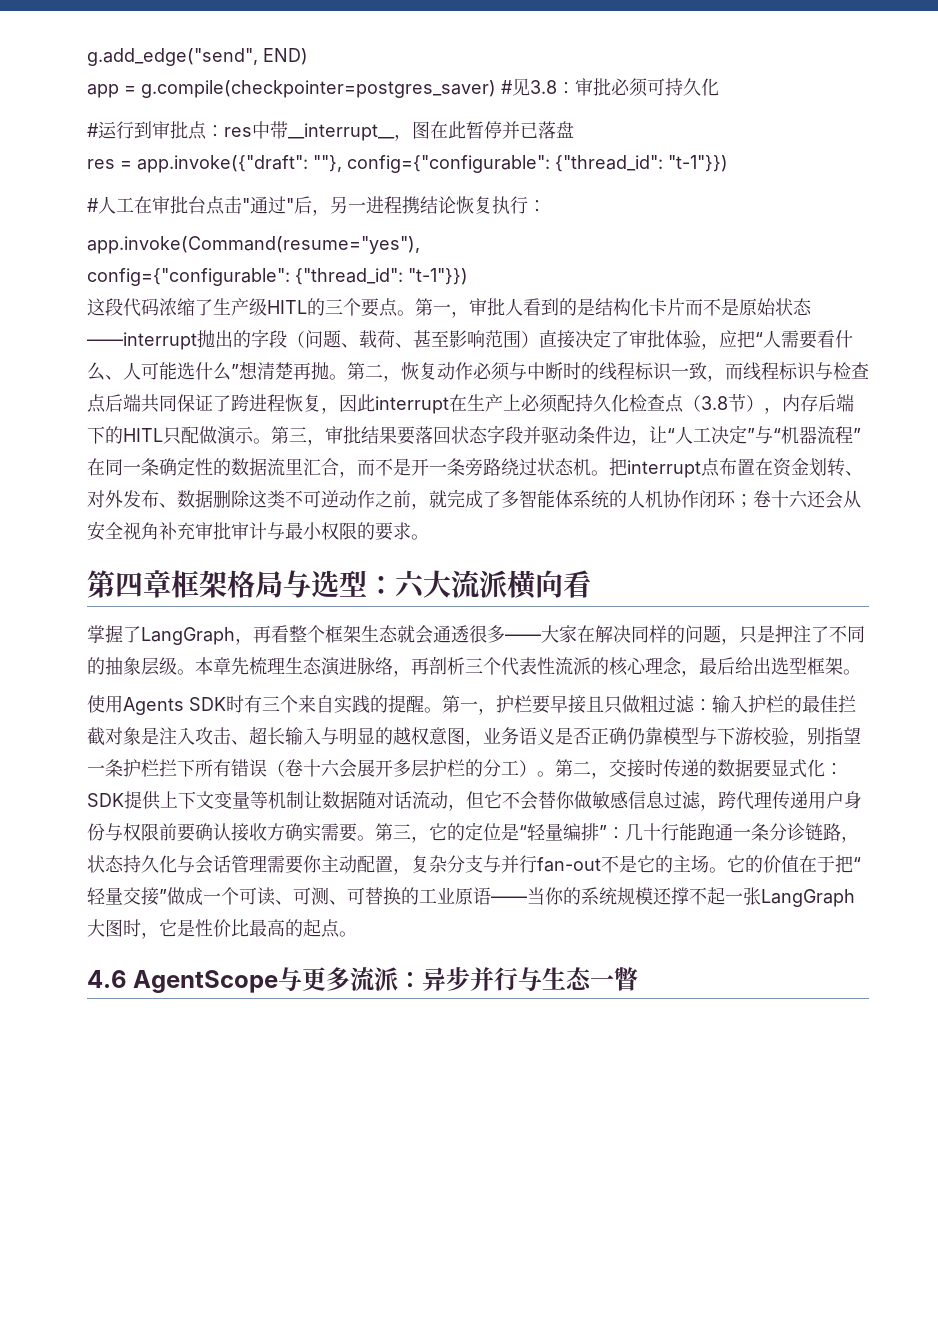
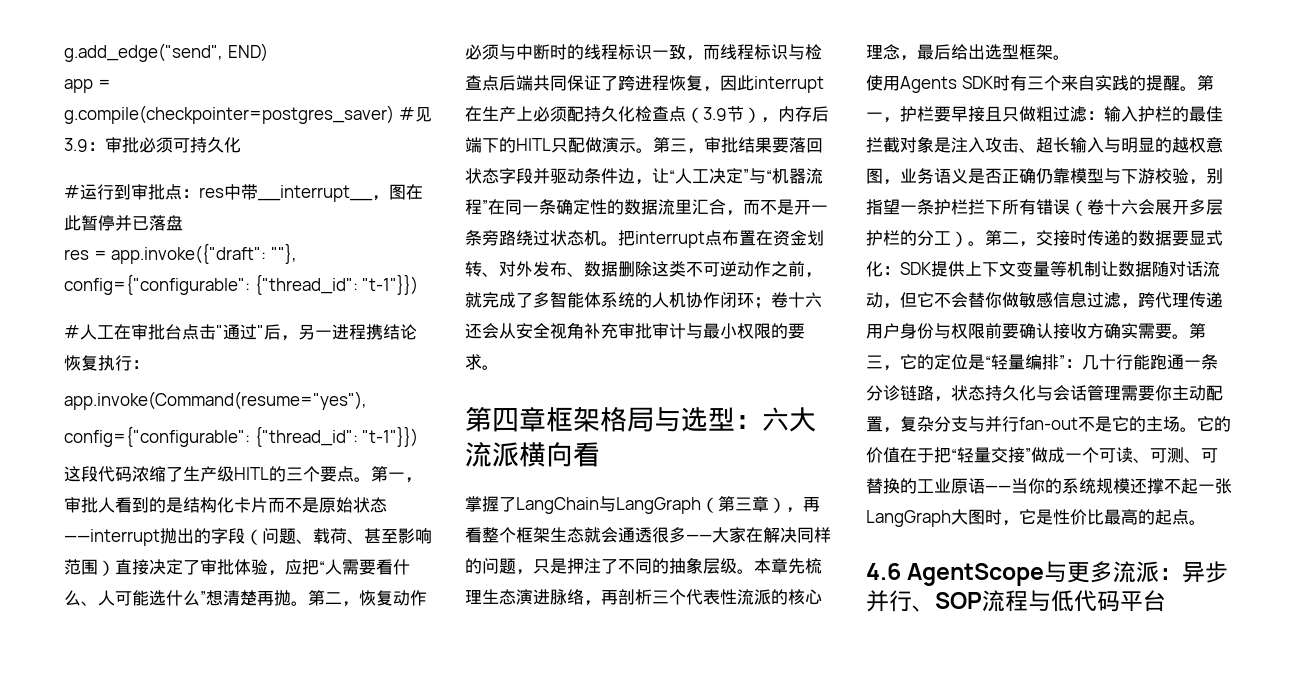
- app = g.compile(checkpointer=postgres_saver) #见3.8：审批必须可持久化
+ app = g.compile(checkpointer=postgres_saver) #见3.9：审批必须可持久化
- 第二，恢复动作必须与中断时的线程标识一致，而线程标识与检查点后端共同保证了跨进程恢复，因此interrupt在生产上必须配持久化检查点（3.8节），内存后端下的HITL只配做演示。
+ 第二，恢复动作必须与中断时的线程标识一致，而线程标识与检查点后端共同保证了跨进程恢复，因此interrupt在生产上必须配持久化检查点（3.9节），内存后端下的HITL只配做演示。
- 掌握了LangGraph，再看整个框架生态就会通透很多——大家在解决同样的问题，只是押注了不同的抽象层级。
+ 掌握了LangChain与LangGraph（第三章），再看整个框架生态就会通透很多——大家在解决同样的问题，只是押注了不同的抽象层级。
- 4.6 AgentScope与更多流派：异步并行与生态一瞥
+ 4.6 AgentScope与更多流派：异步并行、SOP流程与低代码平台

